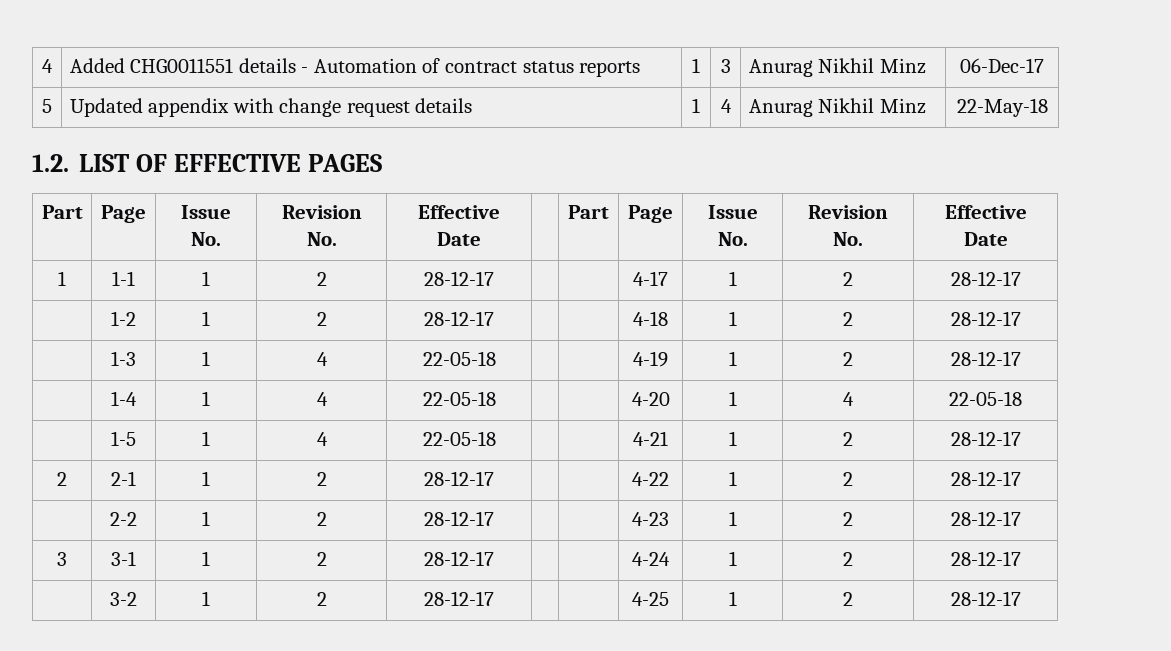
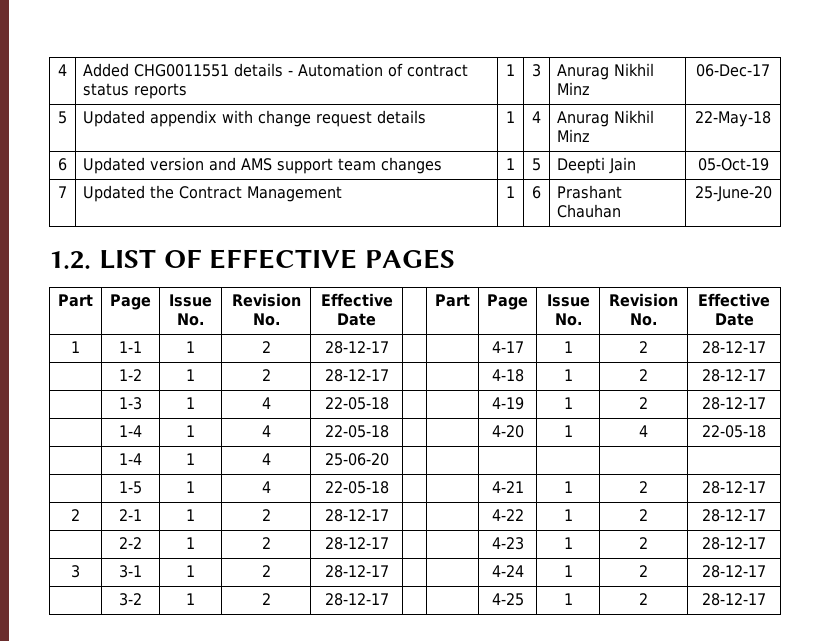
+ 6 | Updated version and AMS support team changes | 1 | 5 | Deepti Jain | 05-Oct-19
+ 7 | Updated the Contract Management | 1 | 6 | Prashant Chauhan | 25-June-20
+ | 1-4 | 1 | 4 | 25-06-20 | | | | | |

